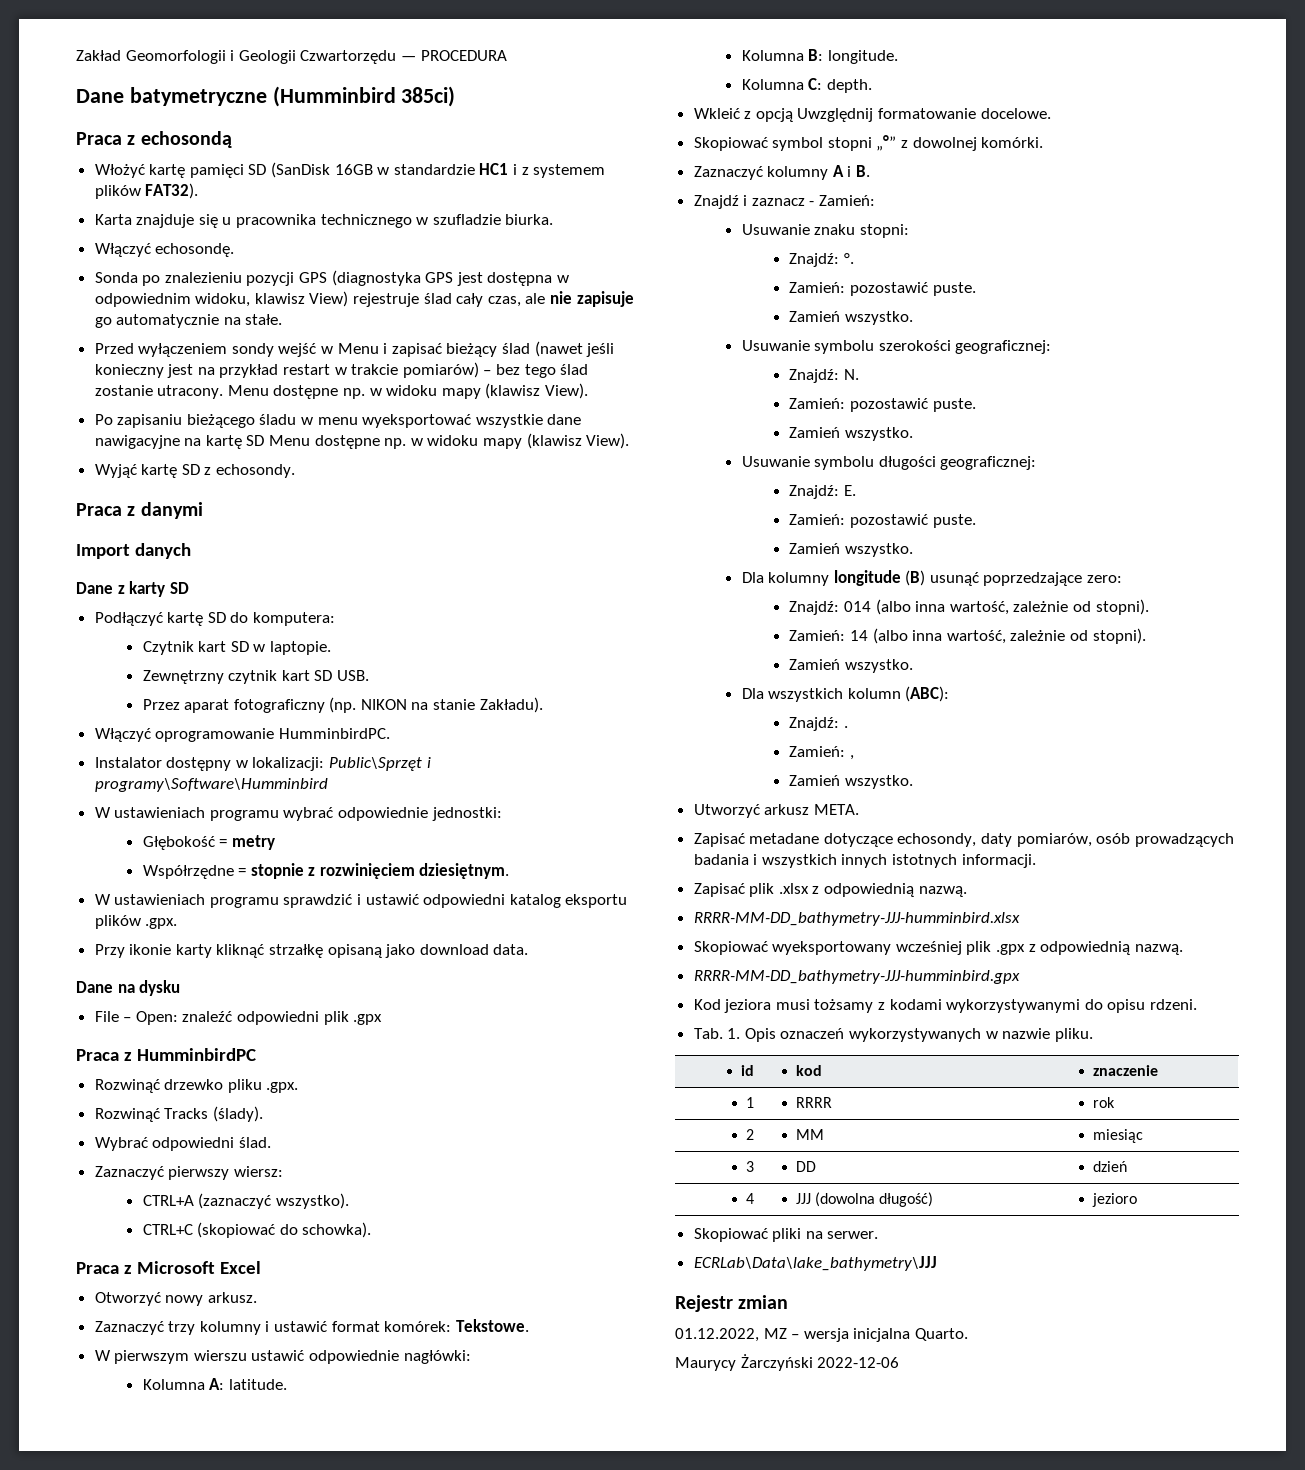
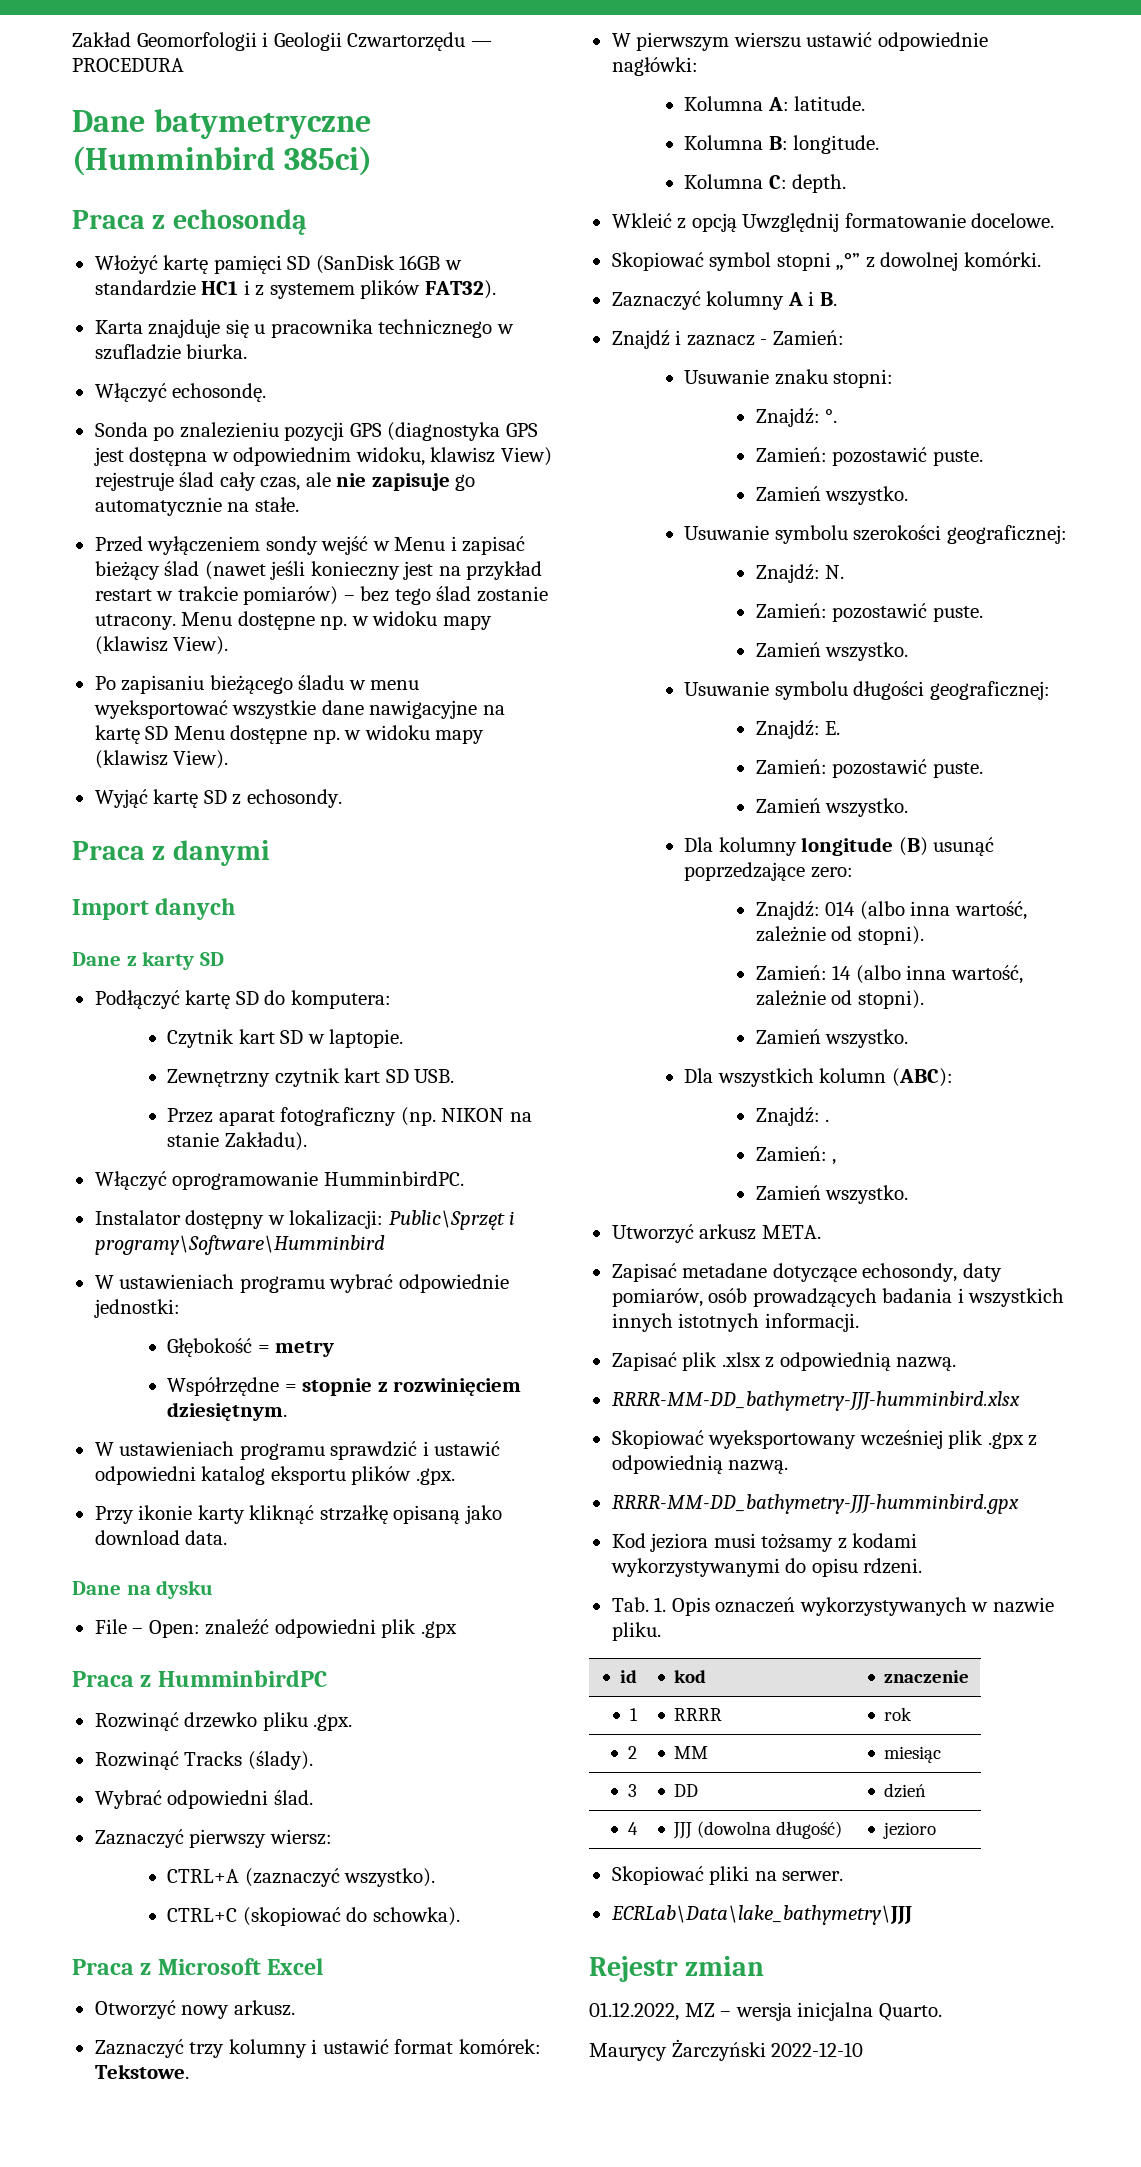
- Maurycy Żarczyński 2022-12-06
+ Maurycy Żarczyński 2022-12-10

